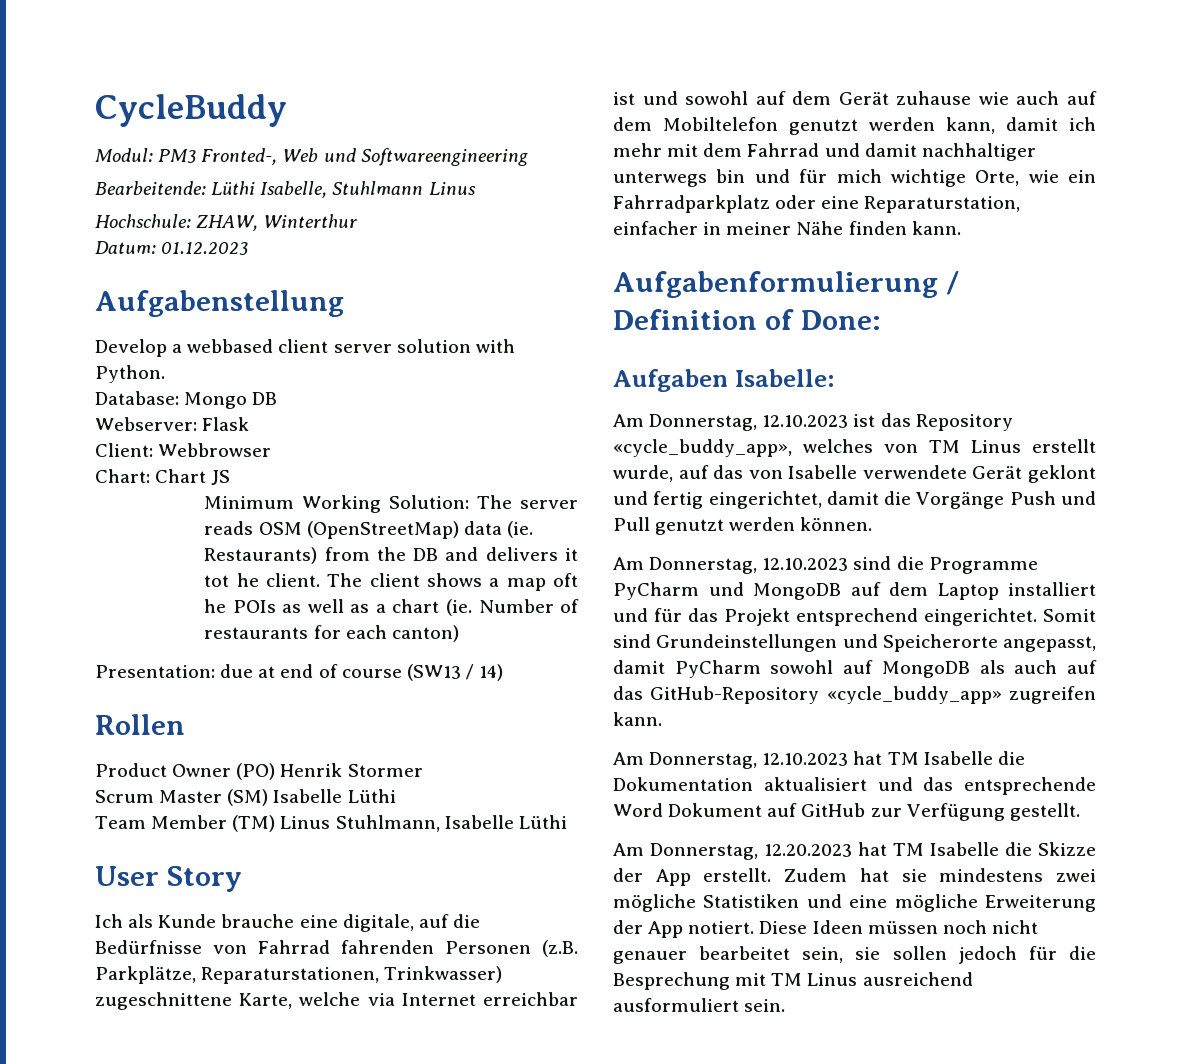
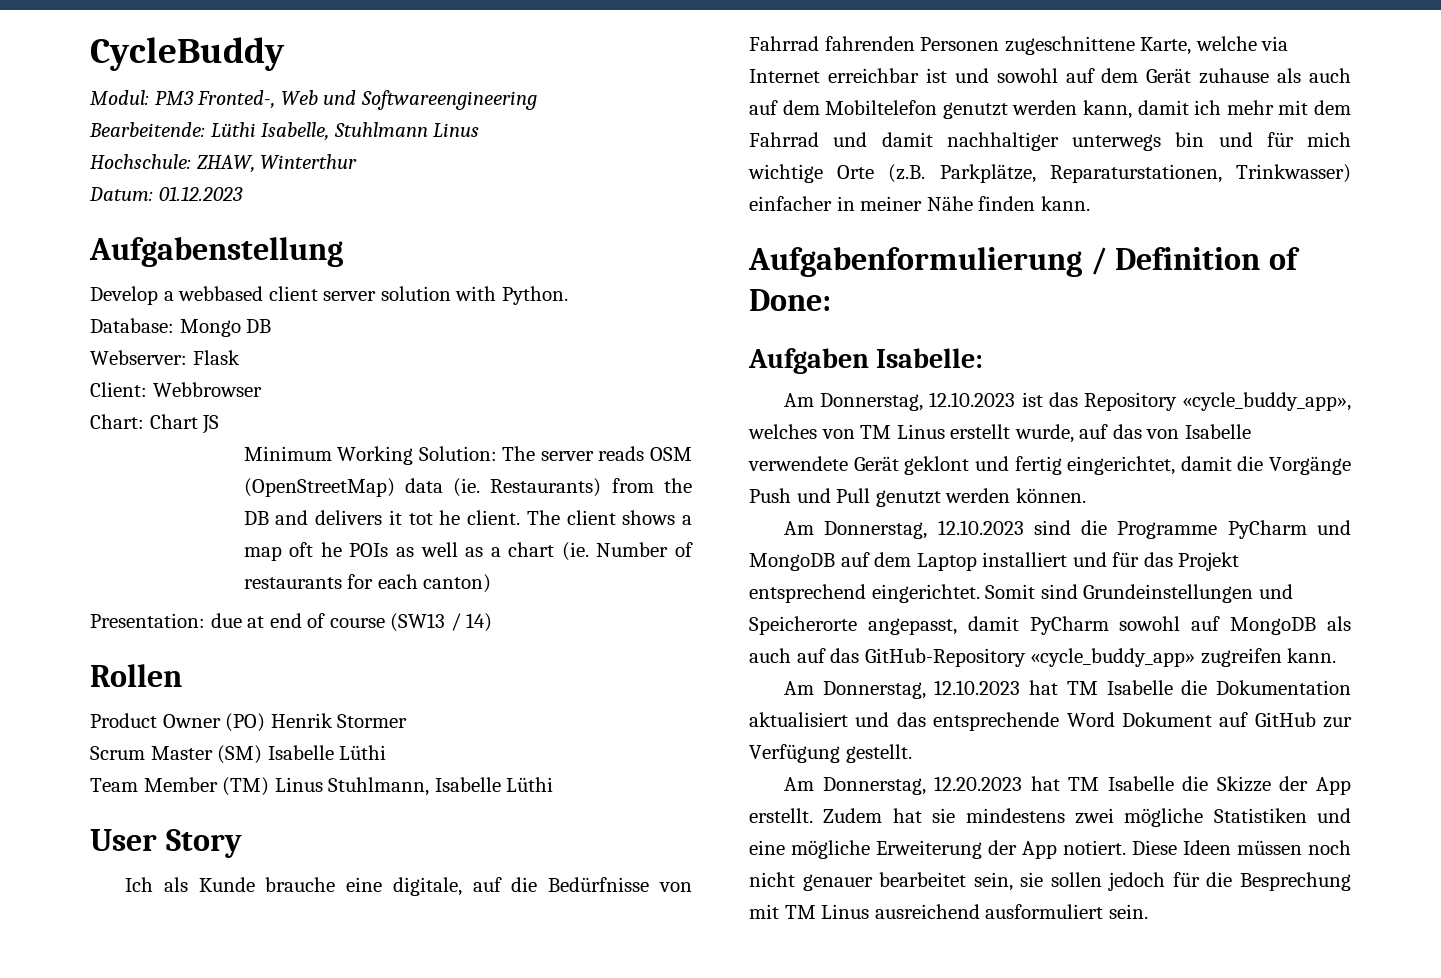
- Ich als Kunde brauche eine digitale, auf die Bedürfnisse von Fahrrad fahrenden Personen (z.B. Parkplätze, Reparaturstationen, Trinkwasser) zugeschnittene Karte, welche via Internet erreichbar ist und sowohl auf dem Gerät zuhause wie auch auf dem Mobiltelefon genutzt werden kann, damit ich mehr mit dem Fahrrad und damit nachhaltiger unterwegs bin und für mich wichtige Orte, wie ein Fahrradparkplatz oder eine Reparaturstation, einfacher in meiner Nähe finden kann.
+ Ich als Kunde brauche eine digitale, auf die Bedürfnisse von Fahrrad fahrenden Personen zugeschnittene Karte, welche via Internet erreichbar ist und sowohl auf dem Gerät zuhause als auch auf dem Mobiltelefon genutzt werden kann, damit ich mehr mit dem Fahrrad und damit nachhaltiger unterwegs bin und für mich wichtige Orte (z.B. Parkplätze, Reparaturstationen, Trinkwasser) einfacher in meiner Nähe finden kann.

